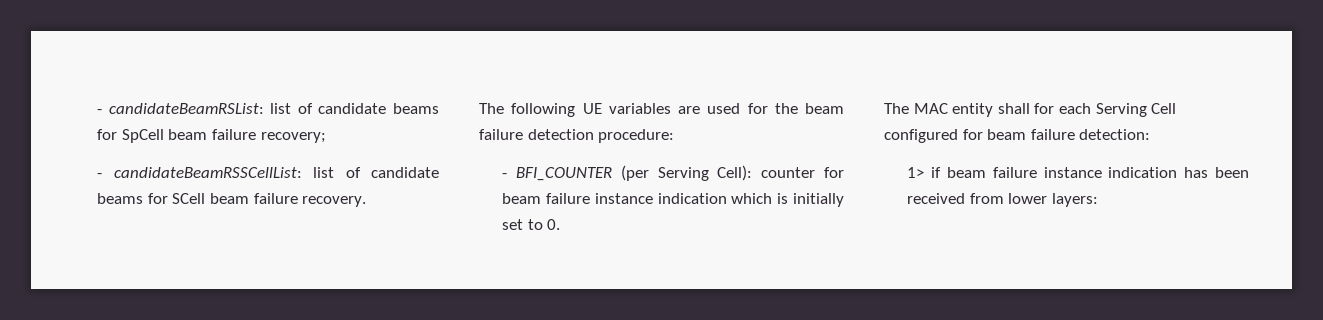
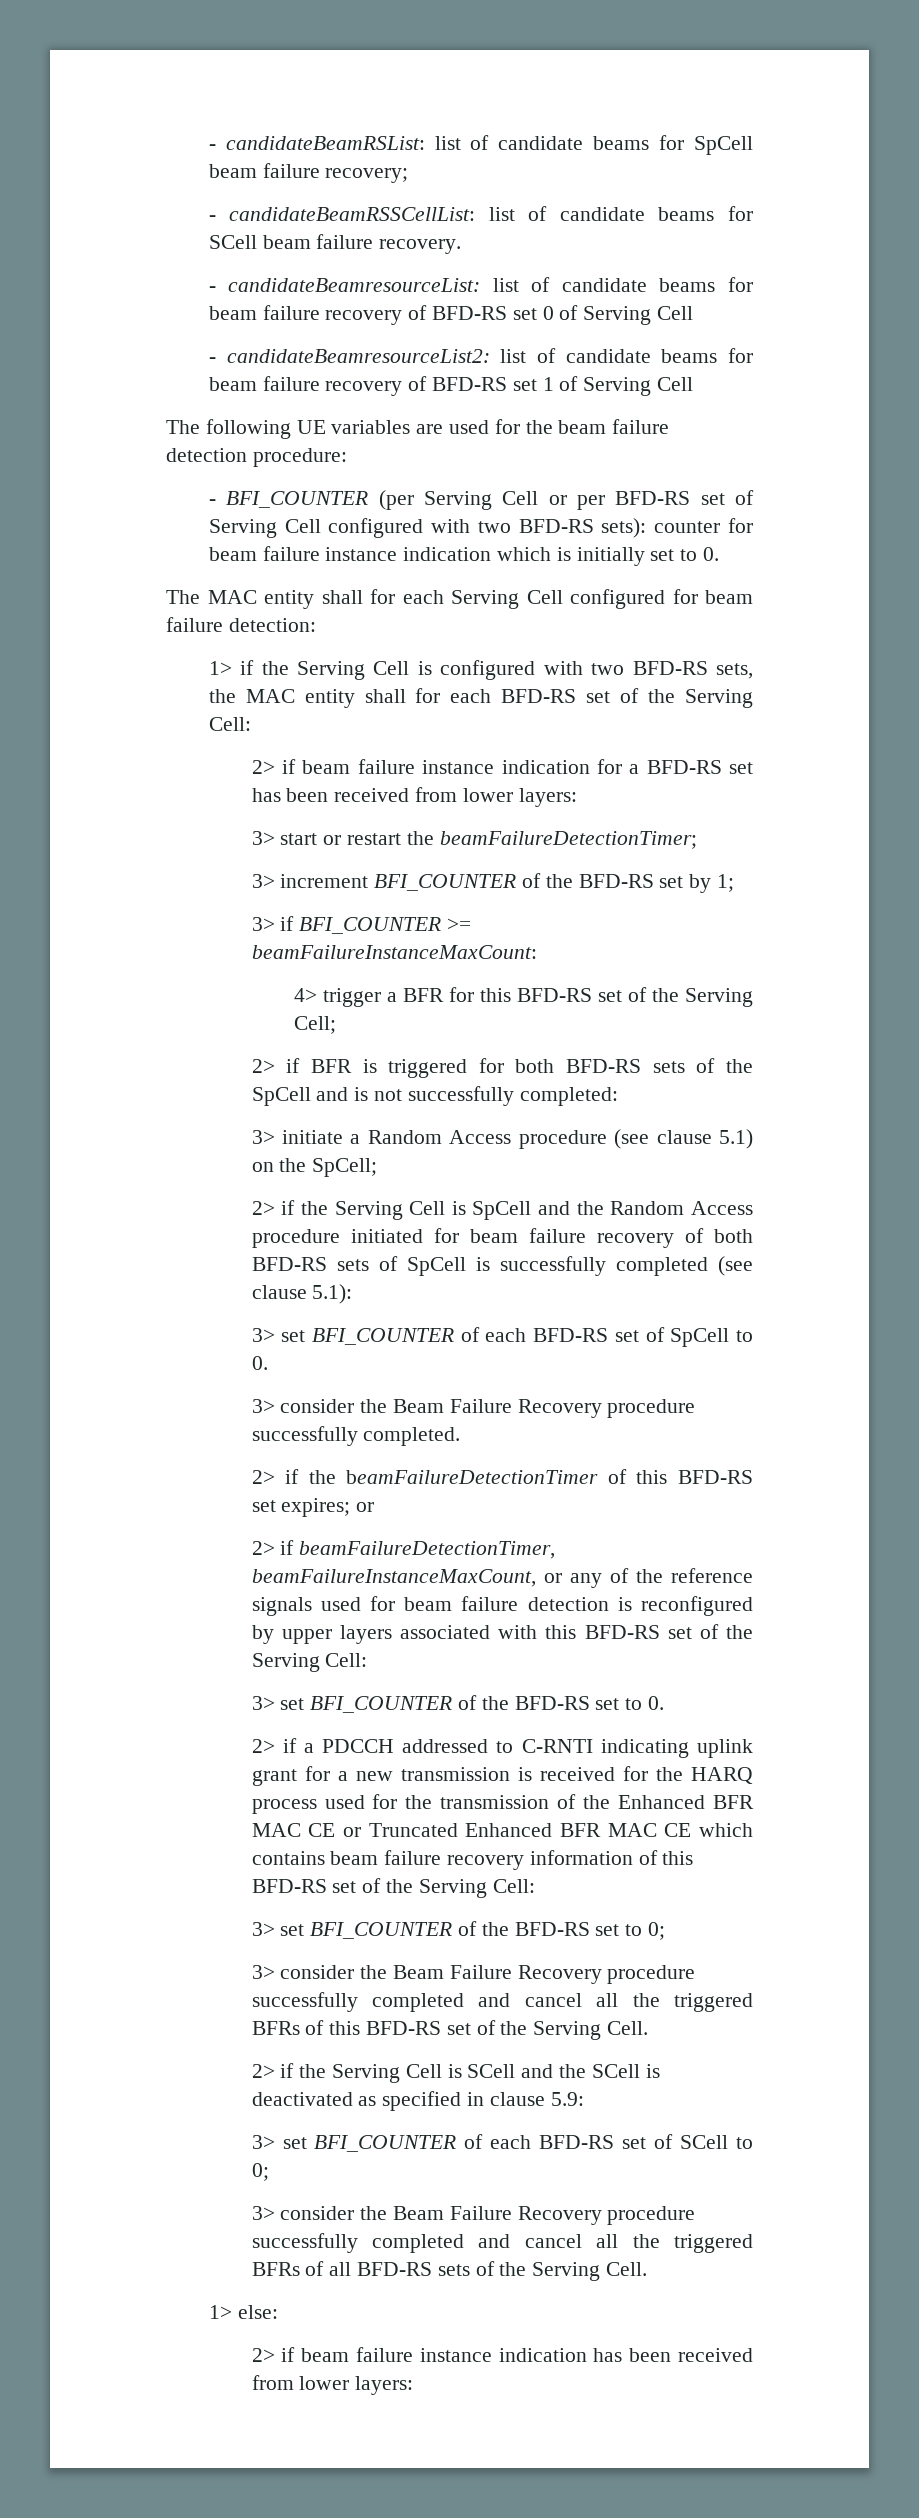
+ - candidateBeamresourceList: list of candidate beams for beam failure recovery of BFD-RS set 0 of Serving Cell
+ - candidateBeamresourceList2: list of candidate beams for beam failure recovery of BFD-RS set 1 of Serving Cell
- - BFI_COUNTER (per Serving Cell): counter for beam failure instance indication which is initially set to 0.
+ - BFI_COUNTER (per Serving Cell or per BFD-RS set of Serving Cell configured with two BFD-RS sets): counter for beam failure instance indication which is initially set to 0.
- 1> if beam failure instance indication has been received from lower layers:
+ 1> if the Serving Cell is configured with two BFD-RS sets, the MAC entity shall for each BFD-RS set of the Serving Cell:
+ 2> if beam failure instance indication for a BFD-RS set has been received from lower layers:
+ 3> start or restart the beamFailureDetectionTimer;
+ 3> increment BFI_COUNTER of the BFD-RS set by 1;
+ 3> if BFI_COUNTER >= beamFailureInstanceMaxCount:
+ 4> trigger a BFR for this BFD-RS set of the Serving Cell;
+ 2> if BFR is triggered for both BFD-RS sets of the SpCell and is not successfully completed:
+ 3> initiate a Random Access procedure (see clause 5.1) on the SpCell;
+ 2> if the Serving Cell is SpCell and the Random Access procedure initiated for beam failure recovery of both BFD-RS sets of SpCell is successfully completed (see clause 5.1):
+ 3> set BFI_COUNTER of each BFD-RS set of SpCell to 0.
+ 3> consider the Beam Failure Recovery procedure successfully completed.
+ 2> if the beamFailureDetectionTimer of this BFD-RS set expires; or
+ 2> if beamFailureDetectionTimer, beamFailureInstanceMaxCount, or any of the reference signals used for beam failure detection is reconfigured by upper layers associated with this BFD-RS set of the Serving Cell:
+ 3> set BFI_COUNTER of the BFD-RS set to 0.
+ 2> if a PDCCH addressed to C-RNTI indicating uplink grant for a new transmission is received for the HARQ process used for the transmission of the Enhanced BFR MAC CE or Truncated Enhanced BFR MAC CE which contains beam failure recovery information of this BFD-RS set of the Serving Cell:
+ 3> set BFI_COUNTER of the BFD-RS set to 0;
+ 3> consider the Beam Failure Recovery procedure successfully completed and cancel all the triggered BFRs of this BFD-RS set of the Serving Cell.
+ 2> if the Serving Cell is SCell and the SCell is deactivated as specified in clause 5.9:
+ 3> set BFI_COUNTER of each BFD-RS set of SCell to 0;
+ 3> consider the Beam Failure Recovery procedure successfully completed and cancel all the triggered BFRs of all BFD-RS sets of the Serving Cell.
+ 1> else:
+ 2> if beam failure instance indication has been received from lower layers:

